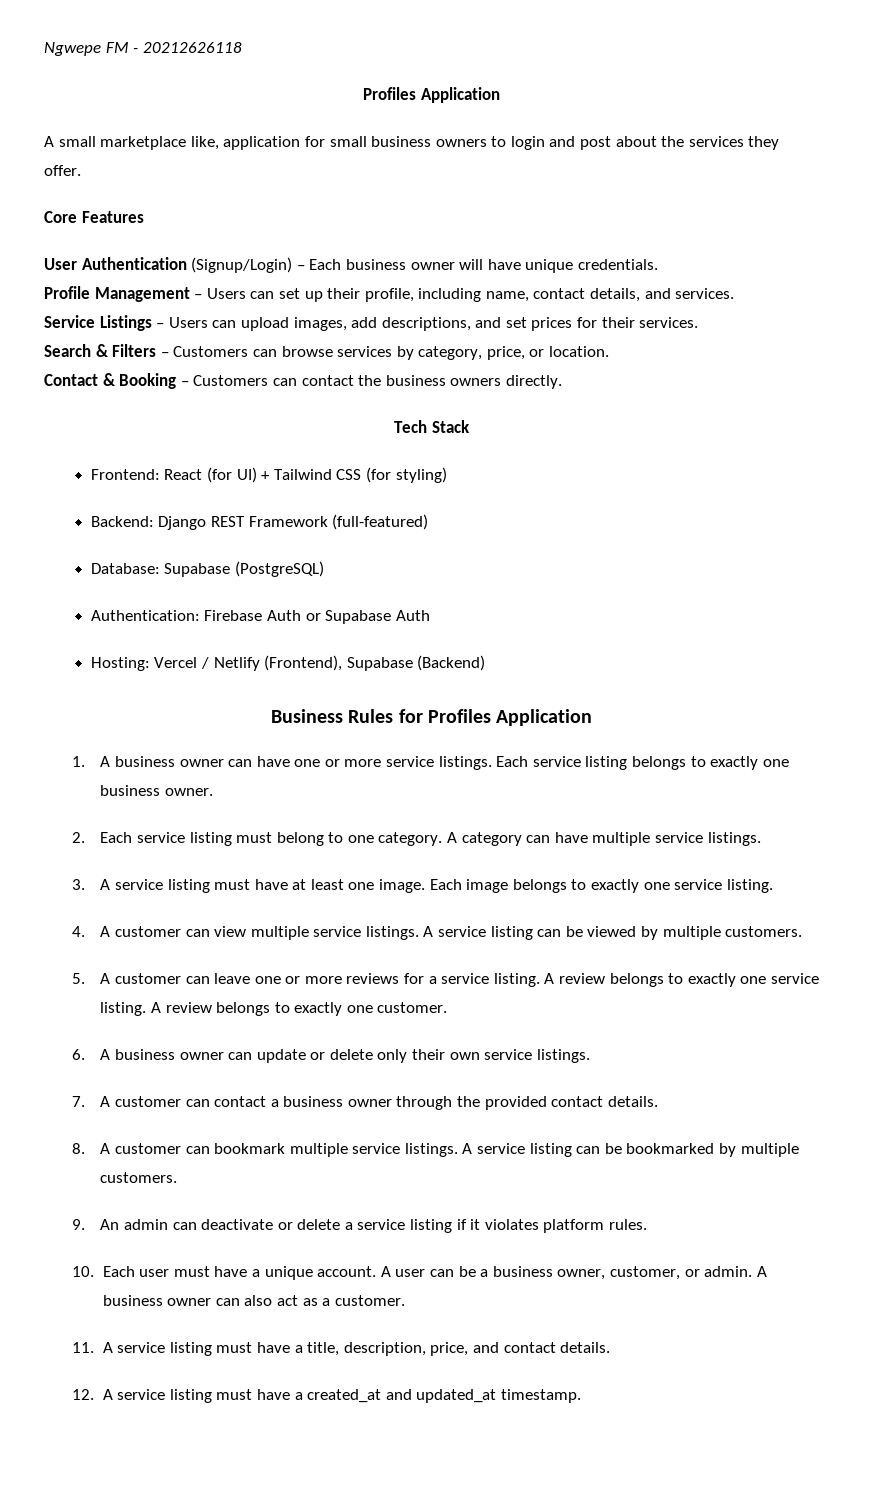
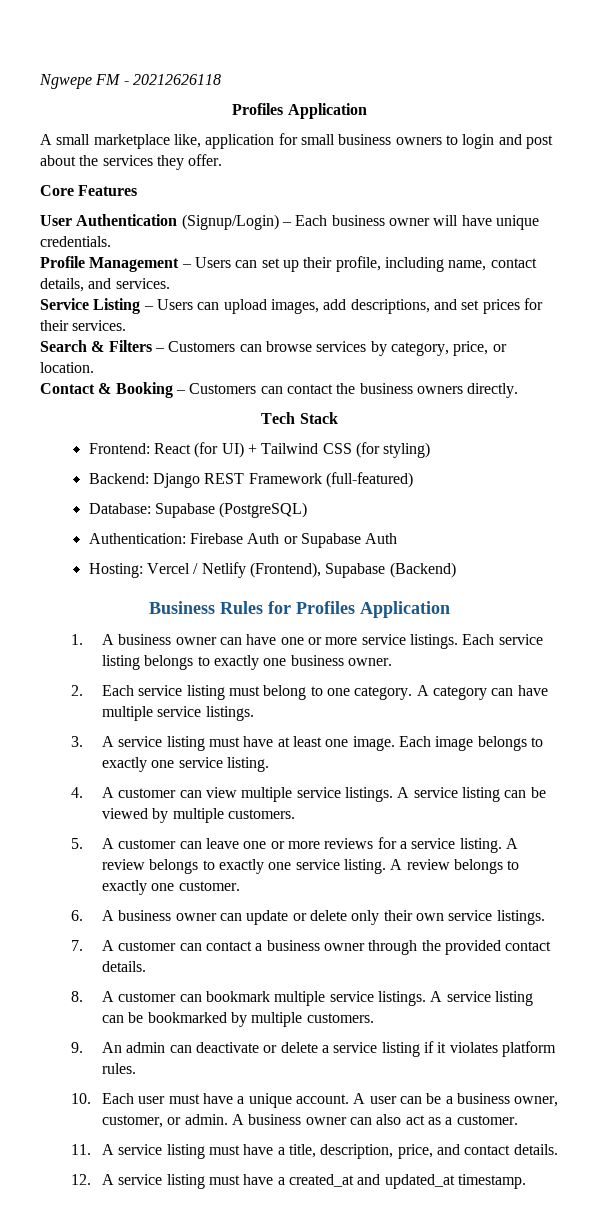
- Service Listings – Users can upload images, add descriptions, and set prices for their services.
+ Service Listing – Users can upload images, add descriptions, and set prices for their services.

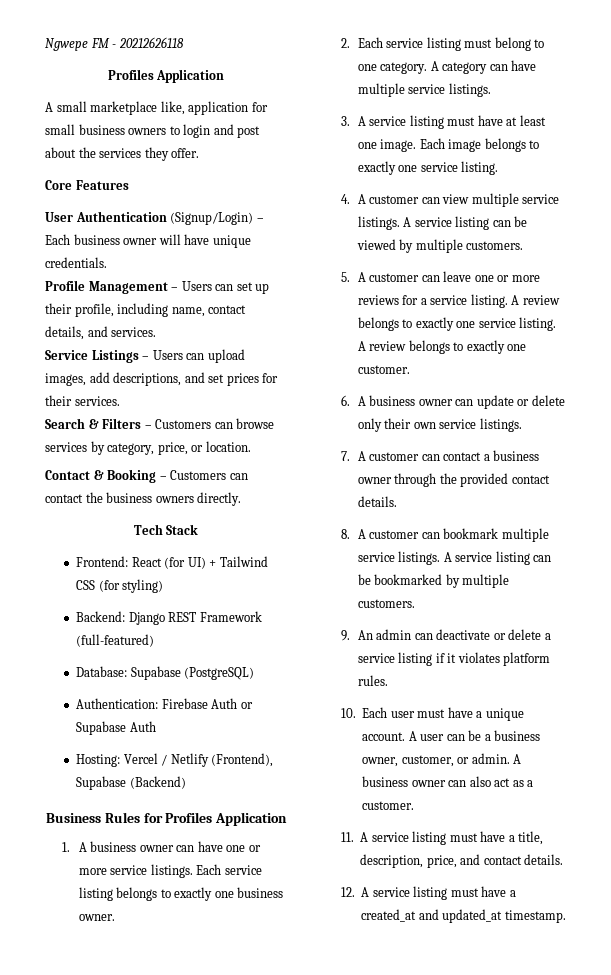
- Service Listing – Users can upload images, add descriptions, and set prices for their services.
+ Service Listings – Users can upload images, add descriptions, and set prices for their services.

